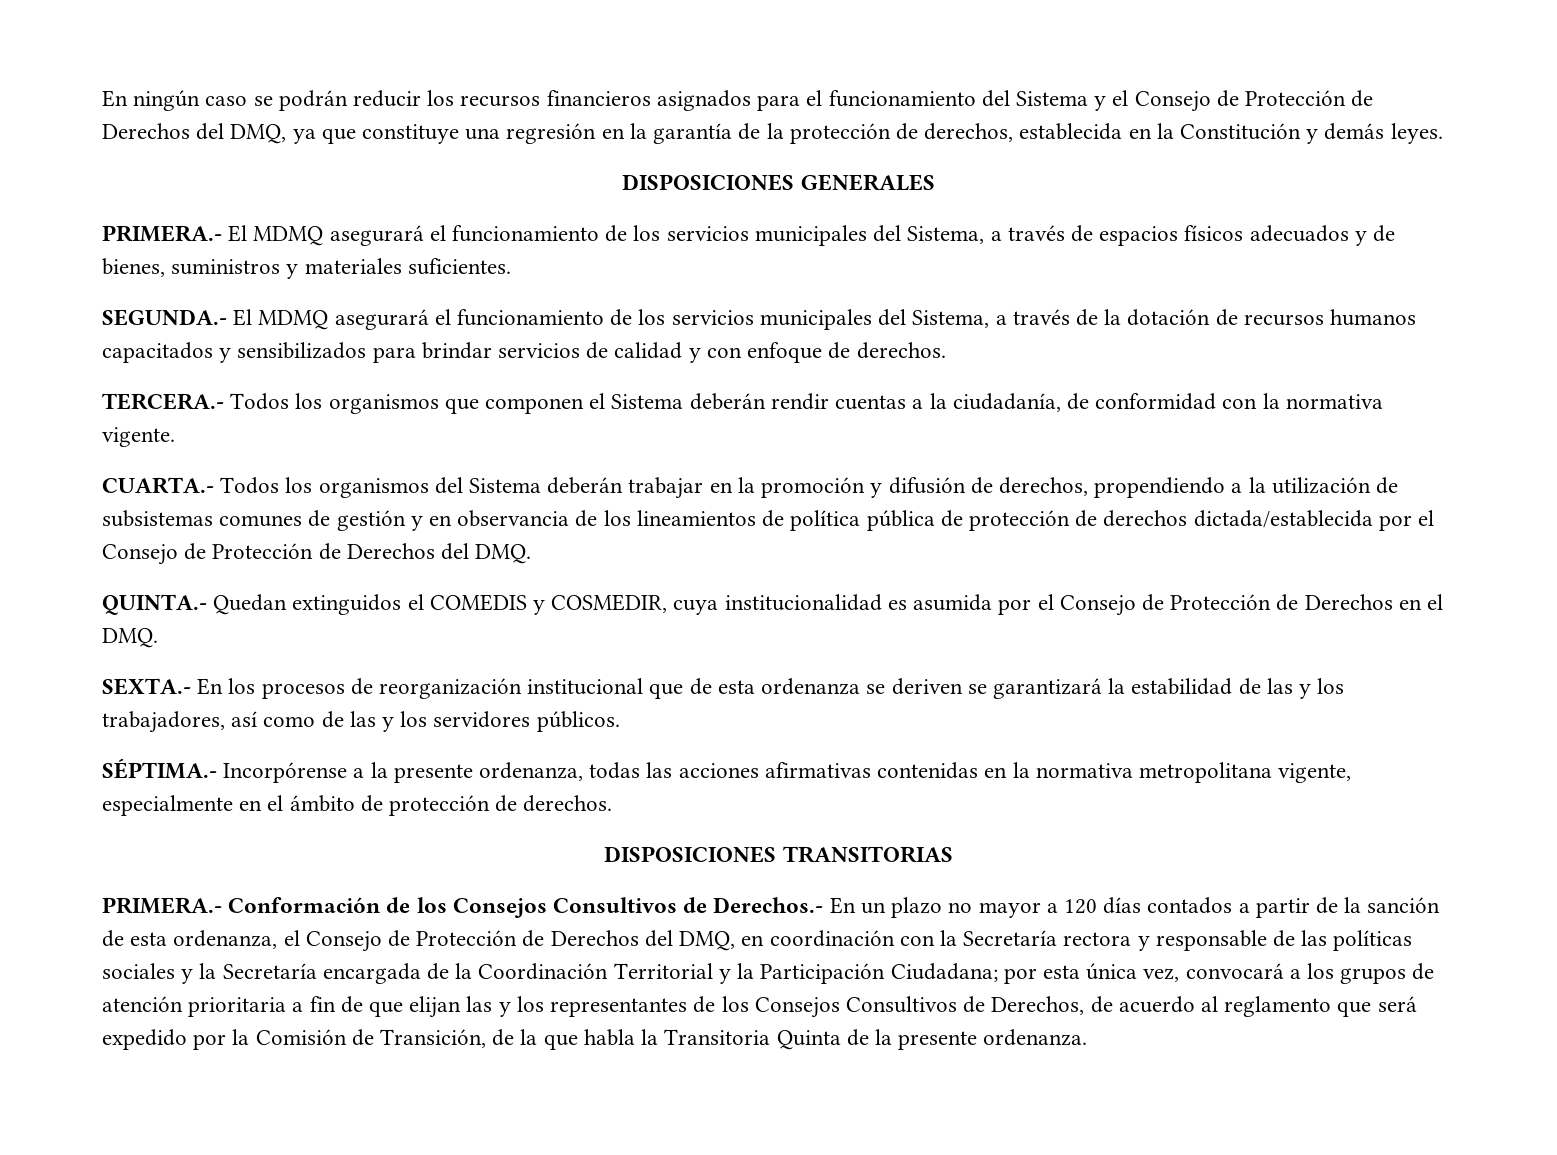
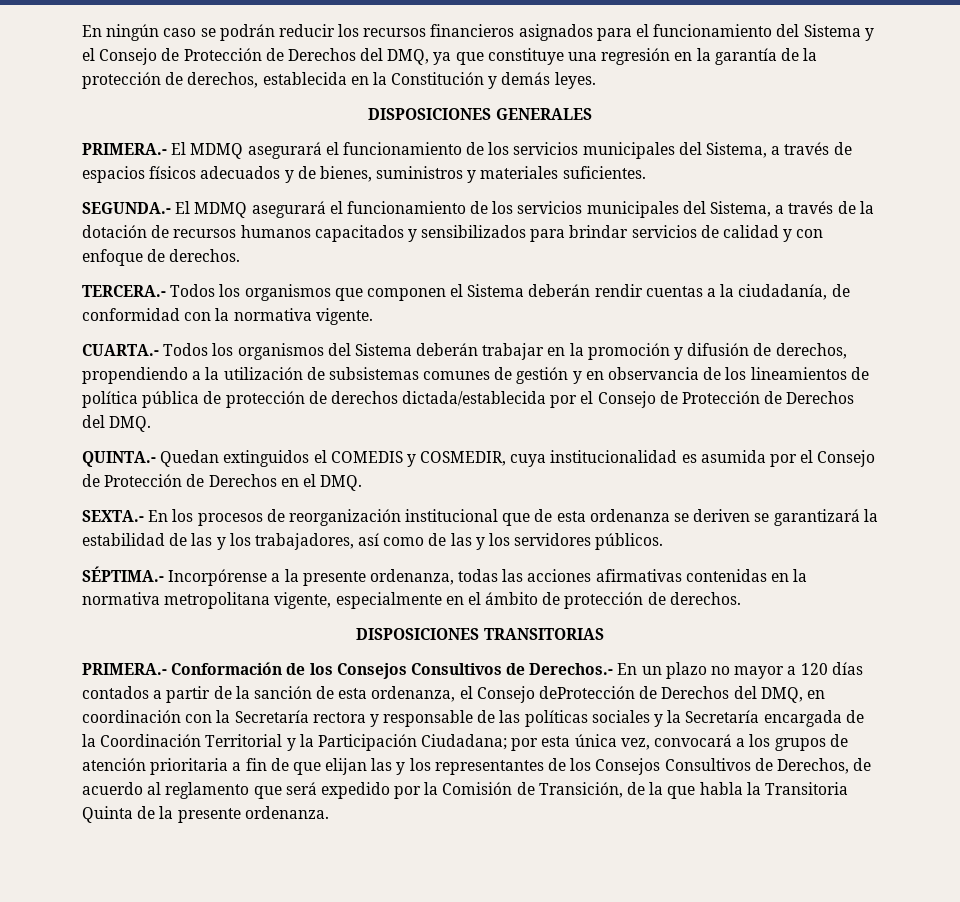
- PRIMERA.- Conformación de los Consejos Consultivos de Derechos.- En un plazo no mayor a 120 días contados a partir de la sanción de esta ordenanza, el Consejo de Protección de Derechos del DMQ, en coordinación con la Secretaría rectora y responsable de las políticas sociales y la Secretaría encargada de la Coordinación Territorial y la Participación Ciudadana;
+ PRIMERA.- Conformación de los Consejos Consultivos de Derechos.- En un plazo no mayor a 120 días contados a partir de la sanción de esta ordenanza, el Consejo deProtección de Derechos del DMQ, en coordinación con la Secretaría rectora y responsable de las políticas sociales y la Secretaría encargada de la Coordinación Territorial y la Participación Ciudadana;

